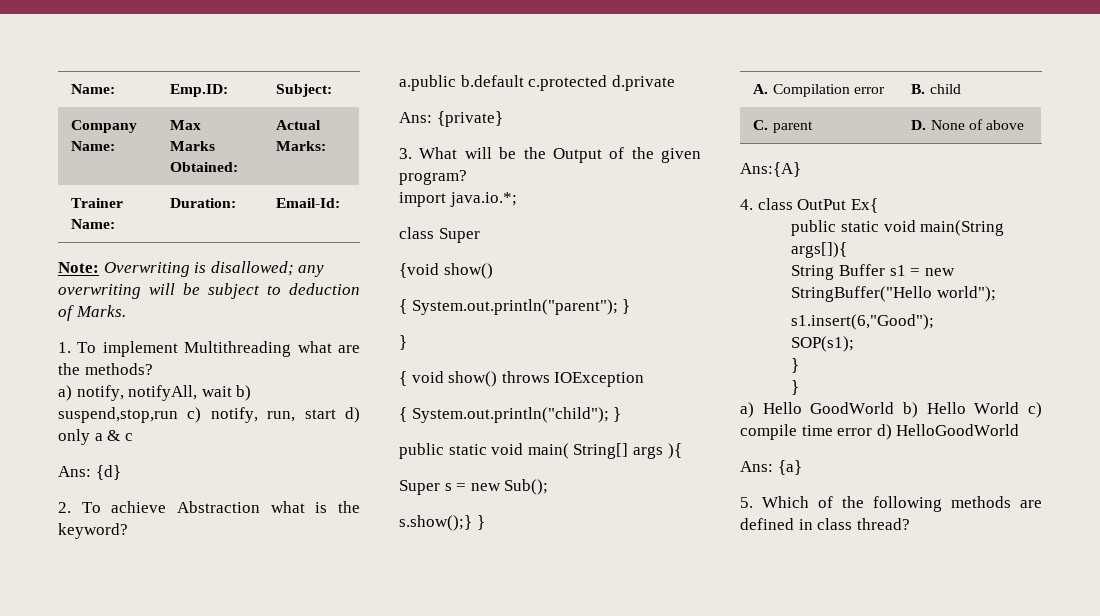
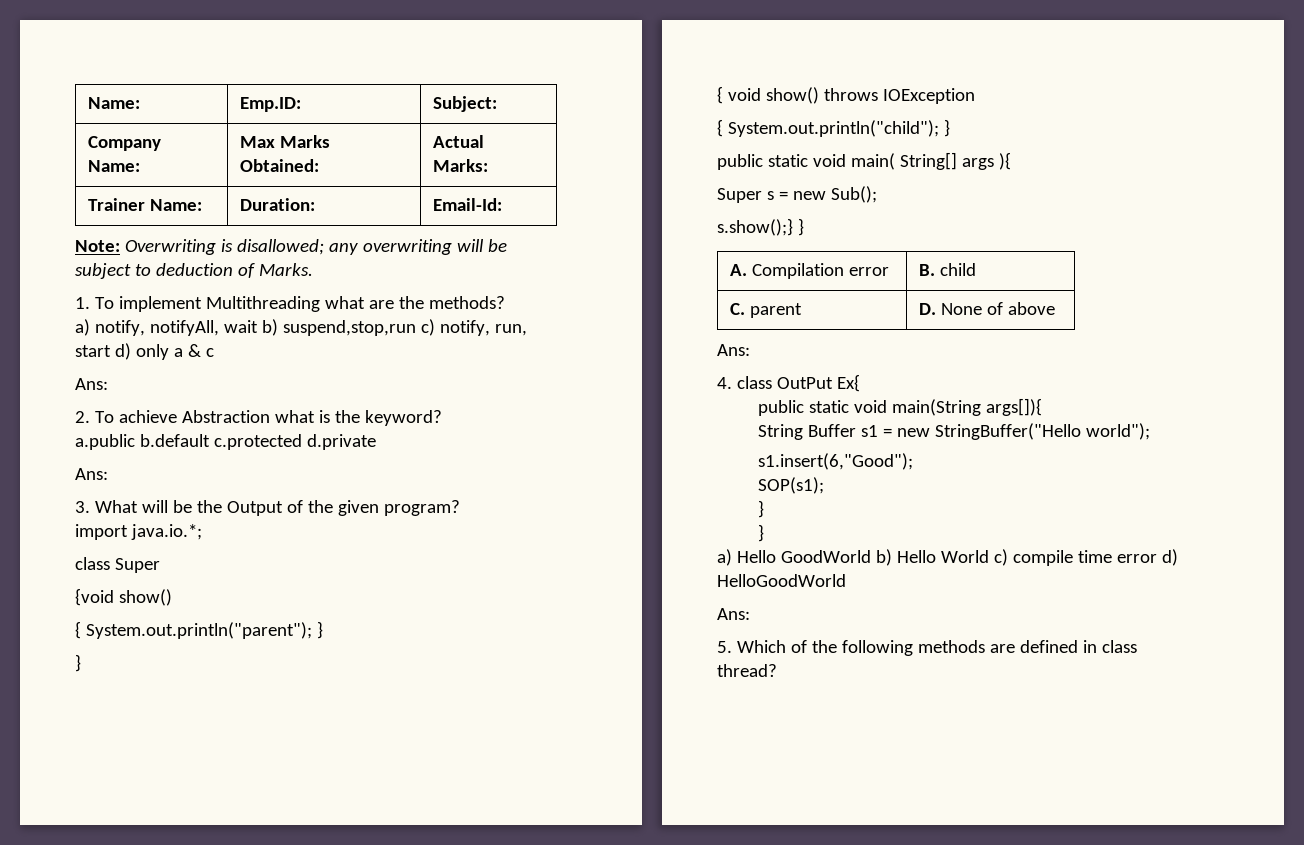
  a) notify, notifyAll, wait b) suspend,stop,run c) notify, run, start d) only a & c
- Ans: {d}
+ Ans:
  a.public b.default c.protected d.private
- Ans: {private}
+ Ans:
  C. parent | D. None of above
- Ans:{A}
+ Ans:
  a) Hello GoodWorld b) Hello World c) compile time error d) HelloGoodWorld
- Ans: {a}
+ Ans:

